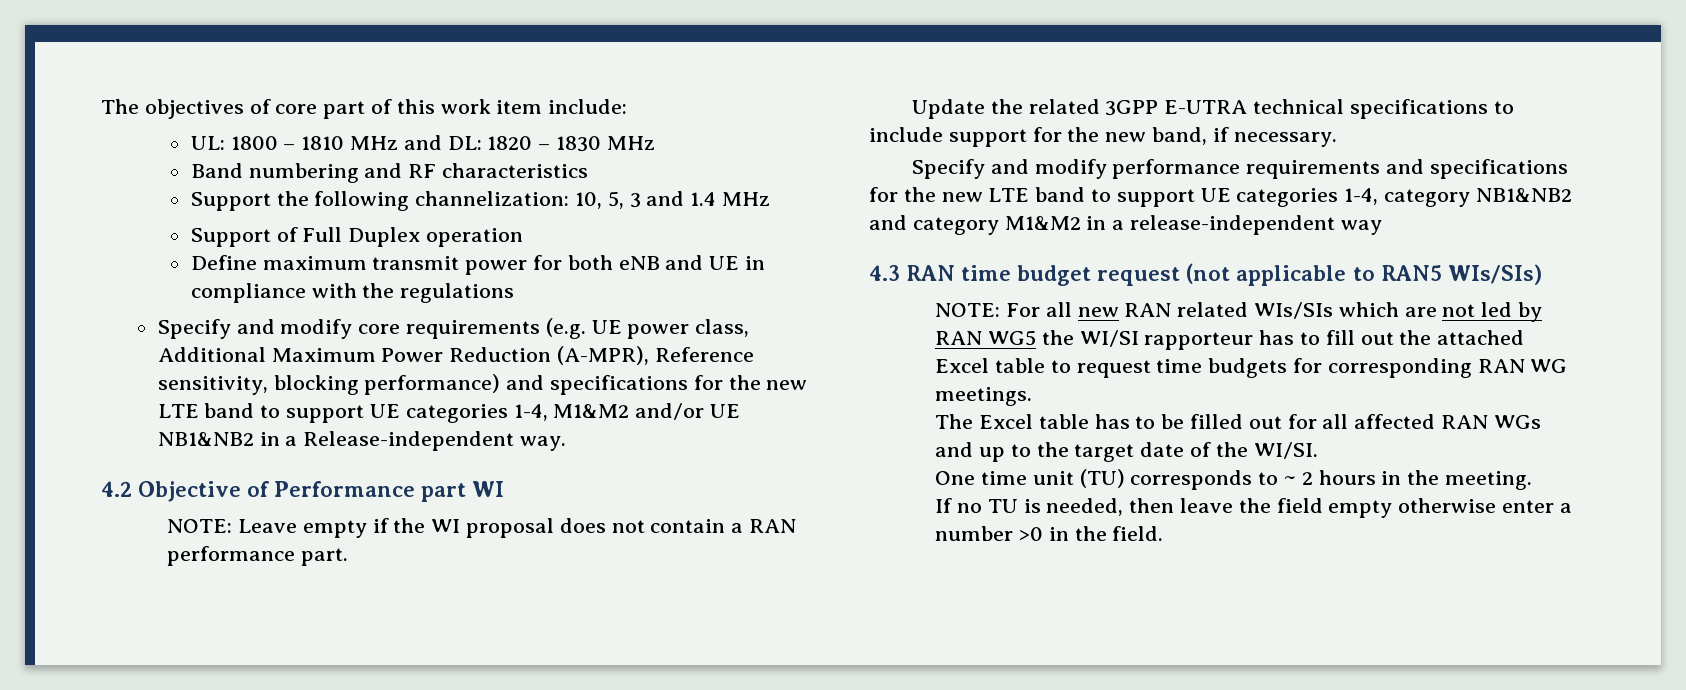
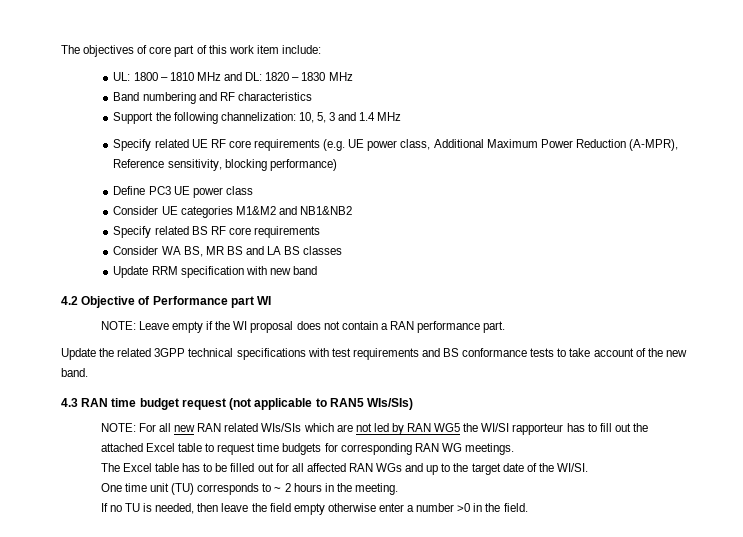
- Support of Full Duplex operation
- Define maximum transmit power for both eNB and UE in compliance with the regulations
- Specify and modify core requirements (e.g. UE power class, Additional Maximum Power Reduction (A-MPR), Reference sensitivity, blocking performance) and specifications for the new LTE band to support UE categories 1-4, M1&M2 and/or UE NB1&NB2 in a Release-independent way.
+ Specify related UE RF core requirements (e.g. UE power class, Additional Maximum Power Reduction (A-MPR), Reference sensitivity, blocking performance)
+ Define PC3 UE power class
+ Consider UE categories M1&M2 and NB1&NB2
+ Specify related BS RF core requirements
+ Consider WA BS, MR BS and LA BS classes
+ Update RRM specification with new band
- Update the related 3GPP E-UTRA technical specifications to include support for the new band, if necessary.
- Specify and modify performance requirements and specifications for the new LTE band to support UE categories 1-4, category NB1&NB2 and category M1&M2 in a release-independent way
+ Update the related 3GPP technical specifications with test requirements and BS conformance tests to take account of the new band.

